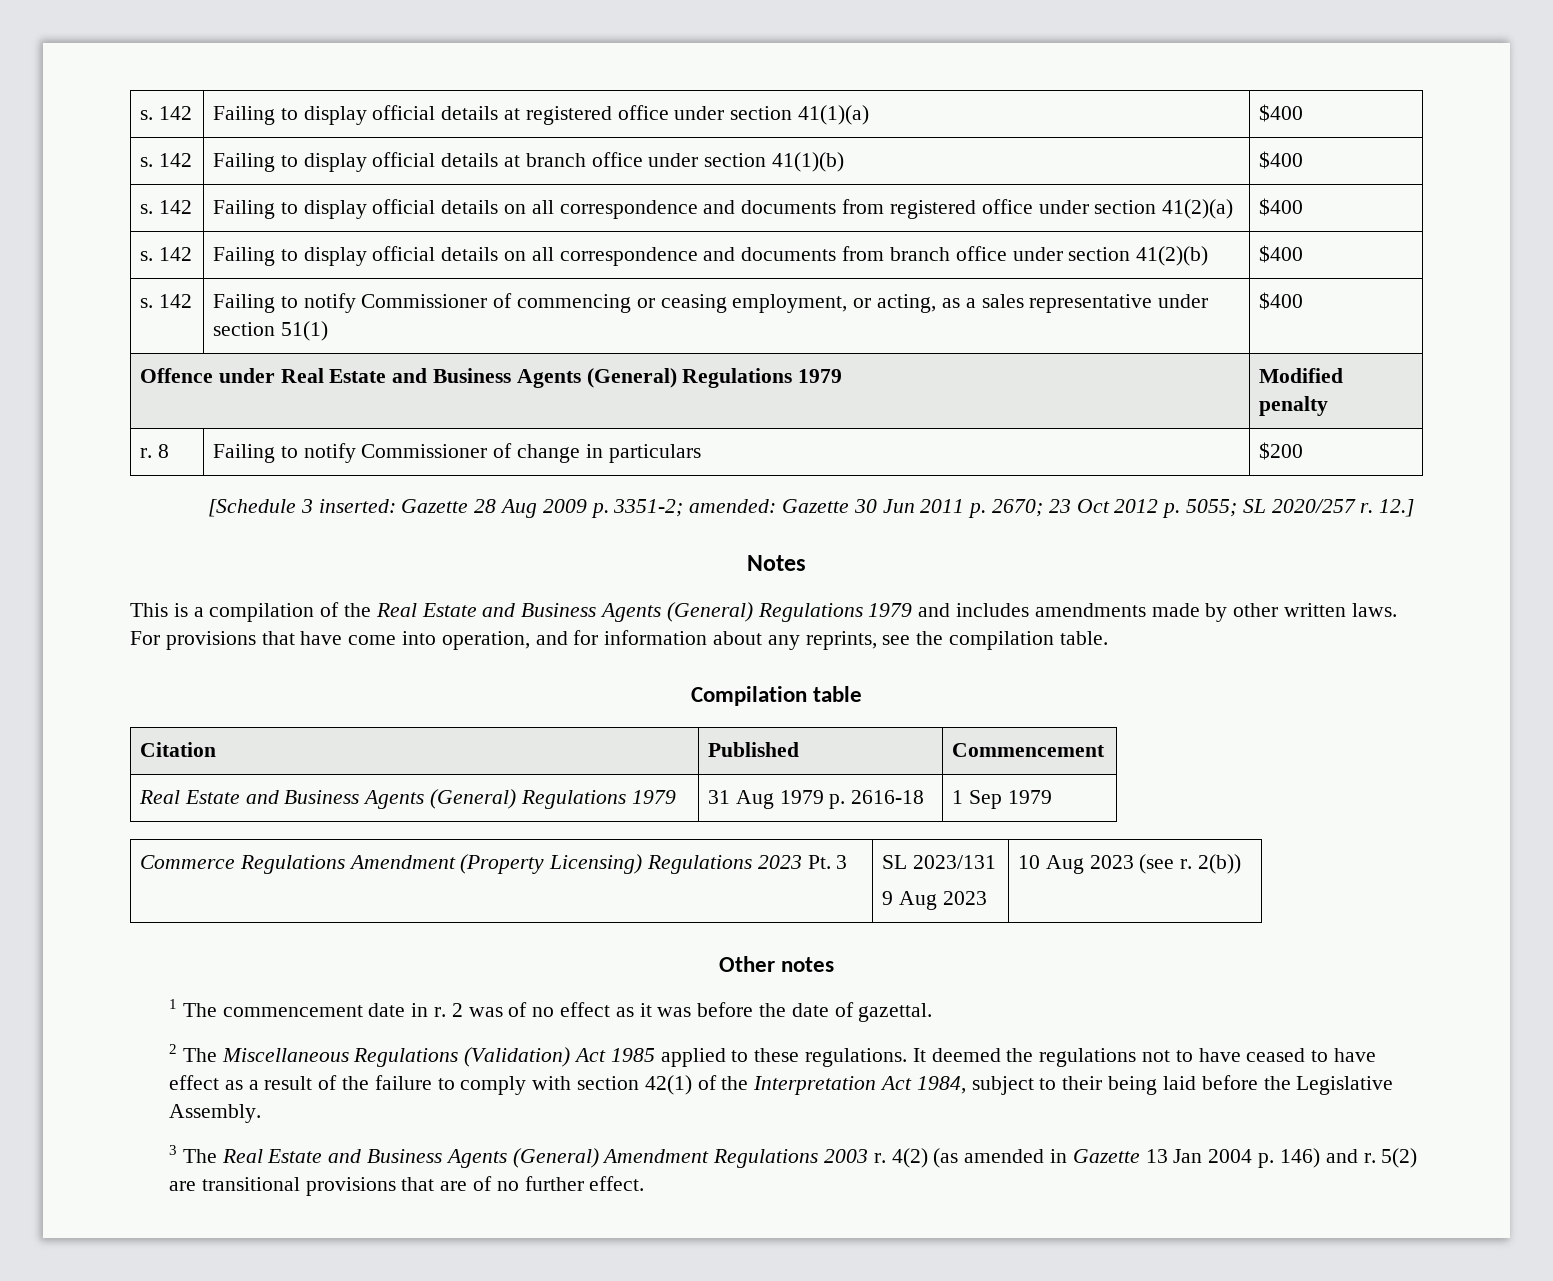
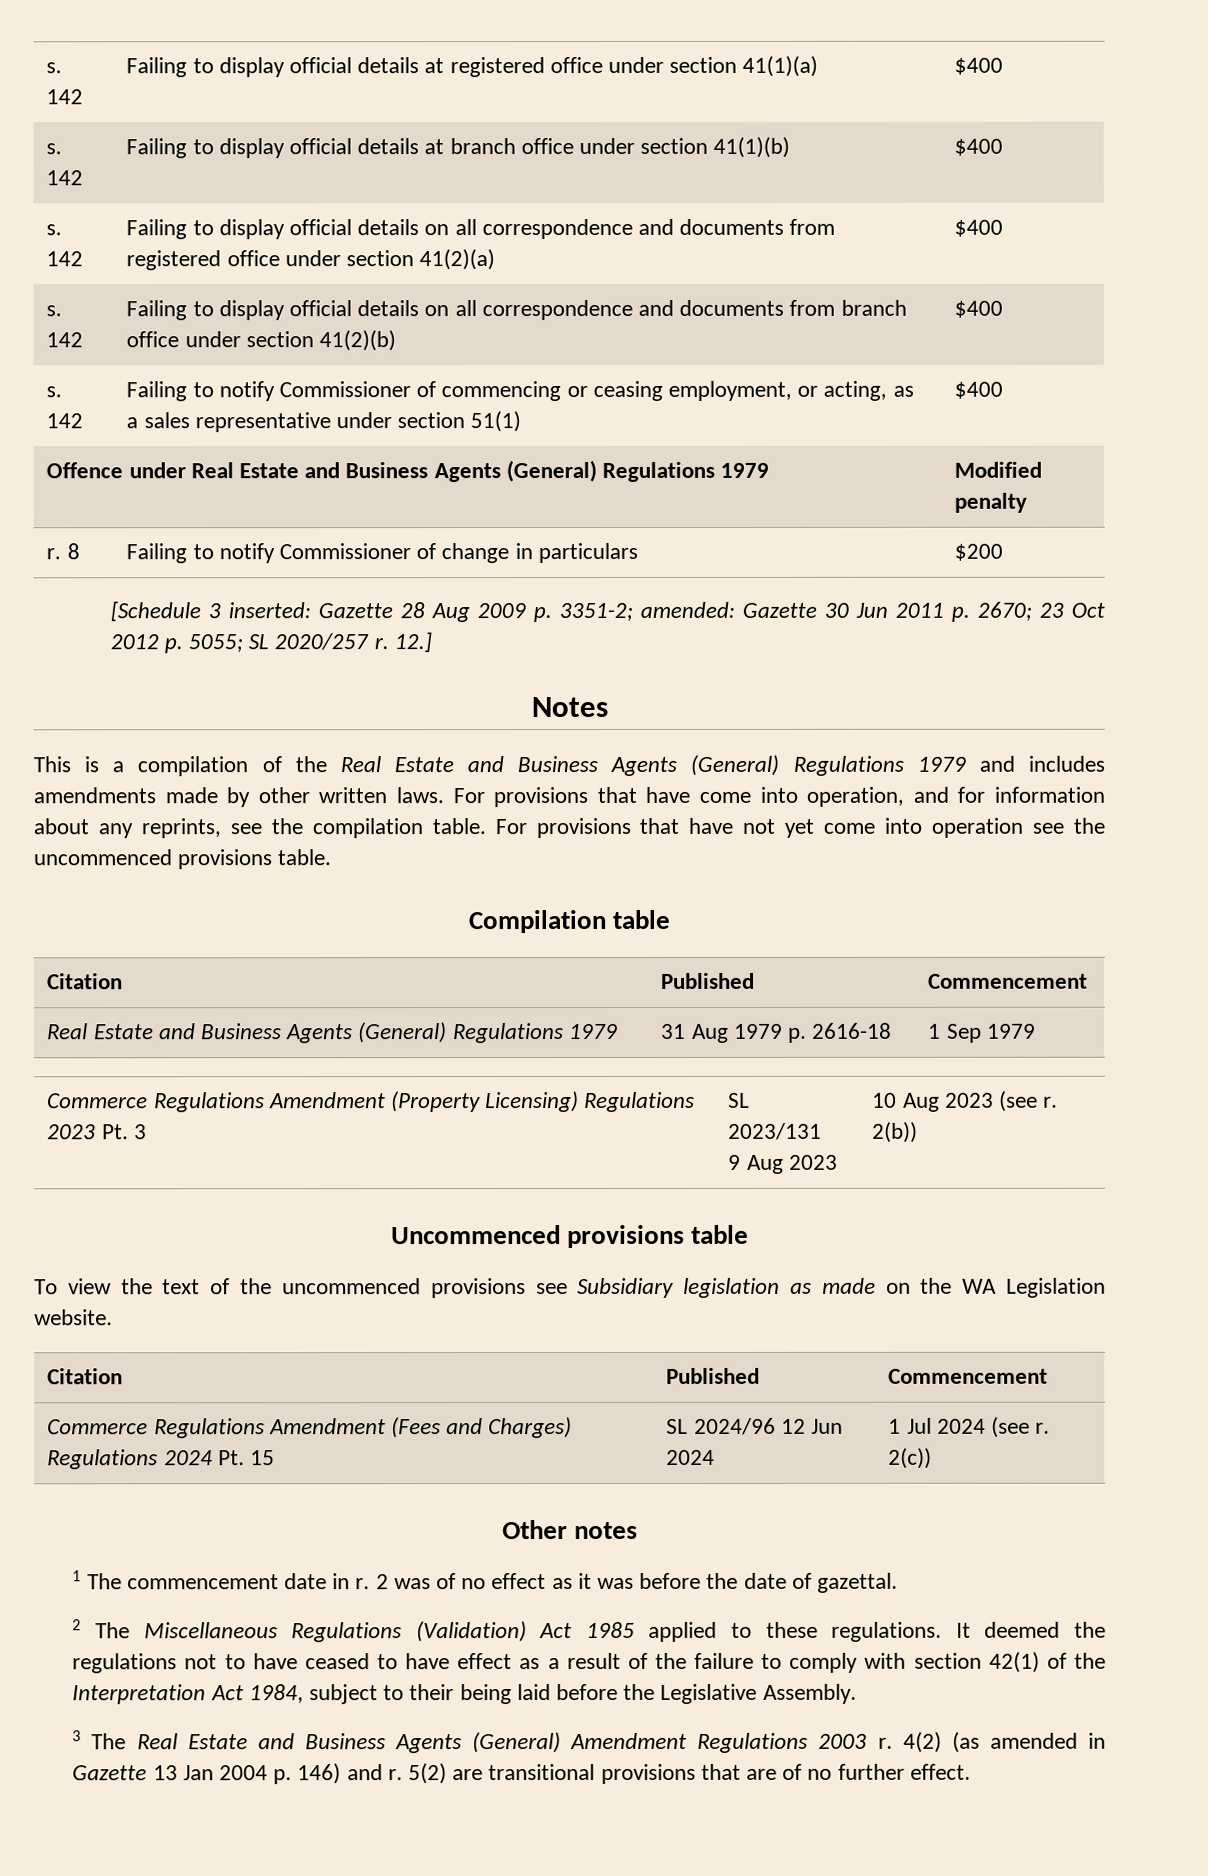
+ For provisions that have not yet come into operation see the uncommenced provisions table.
+ Uncommenced provisions table
+ To view the text of the uncommenced provisions see Subsidiary legislation as made on the WA Legislation website.
+ Citation | Published | Commencement
+ Commerce Regulations Amendment (Fees and Charges) Regulations 2024 Pt. 15 | SL 2024/96 12 Jun 2024 | 1 Jul 2024 (see r. 2(c))

